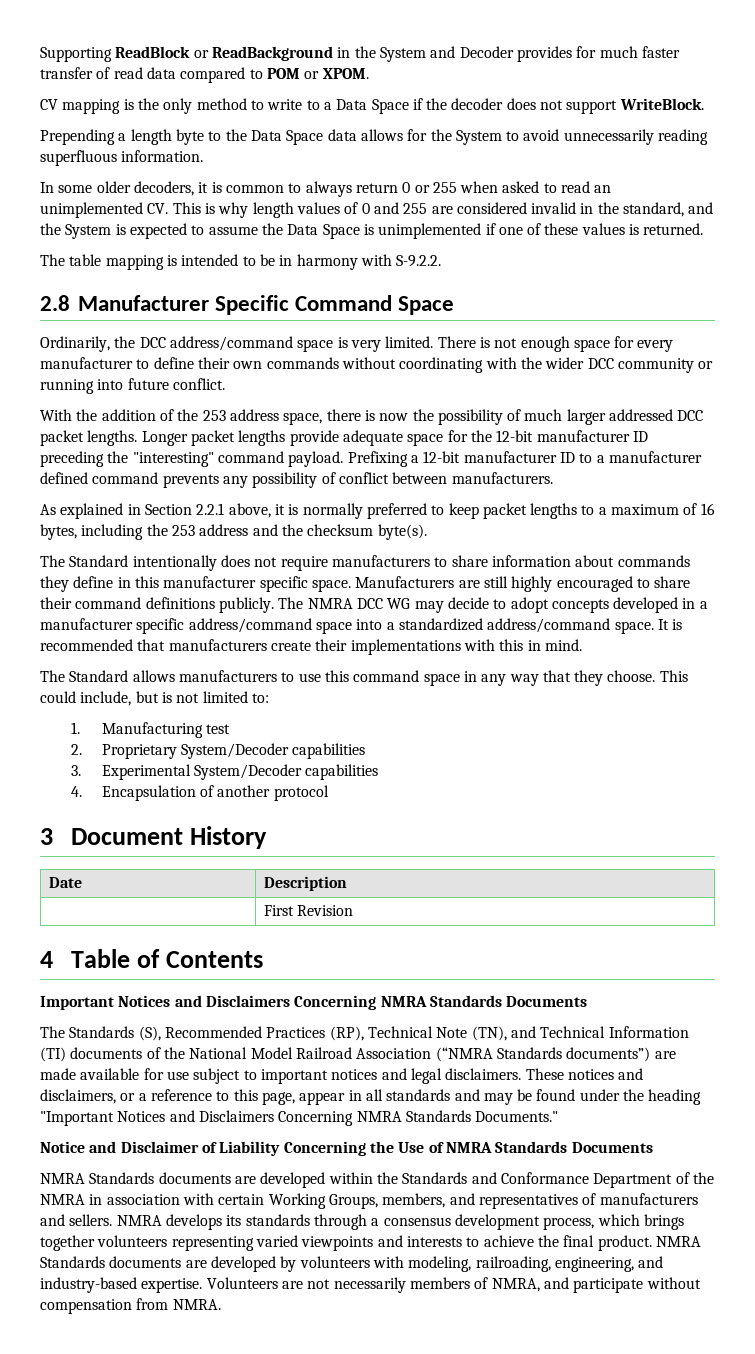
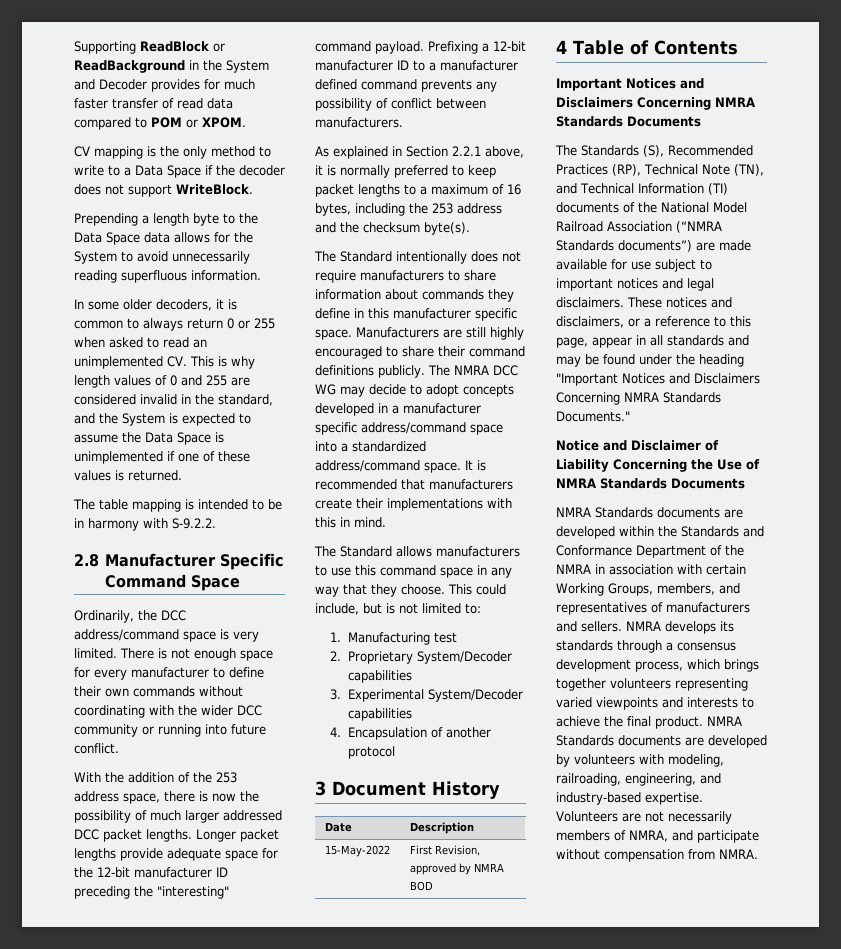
- | First Revision
+ 15-May-2022 | First Revision, approved by NMRA BOD

